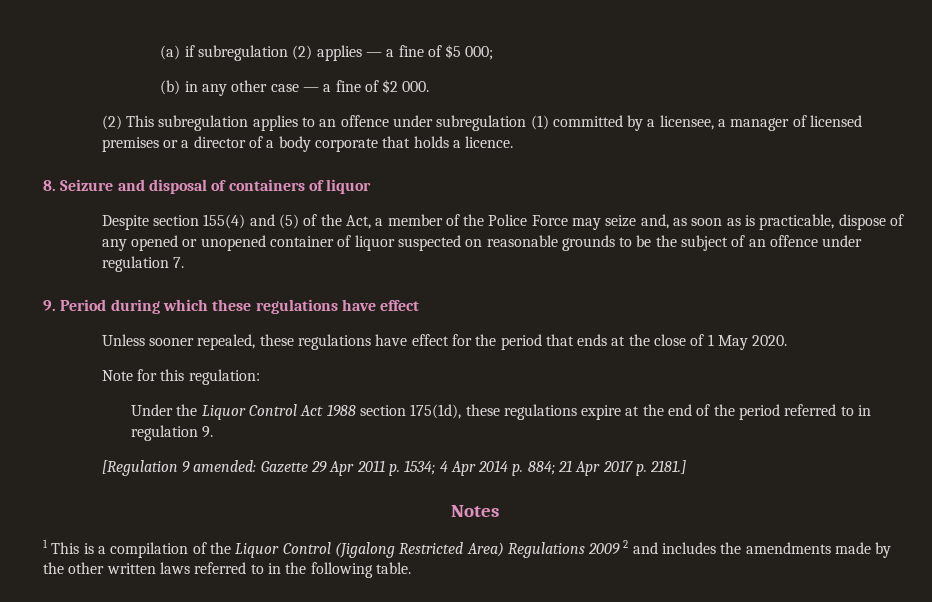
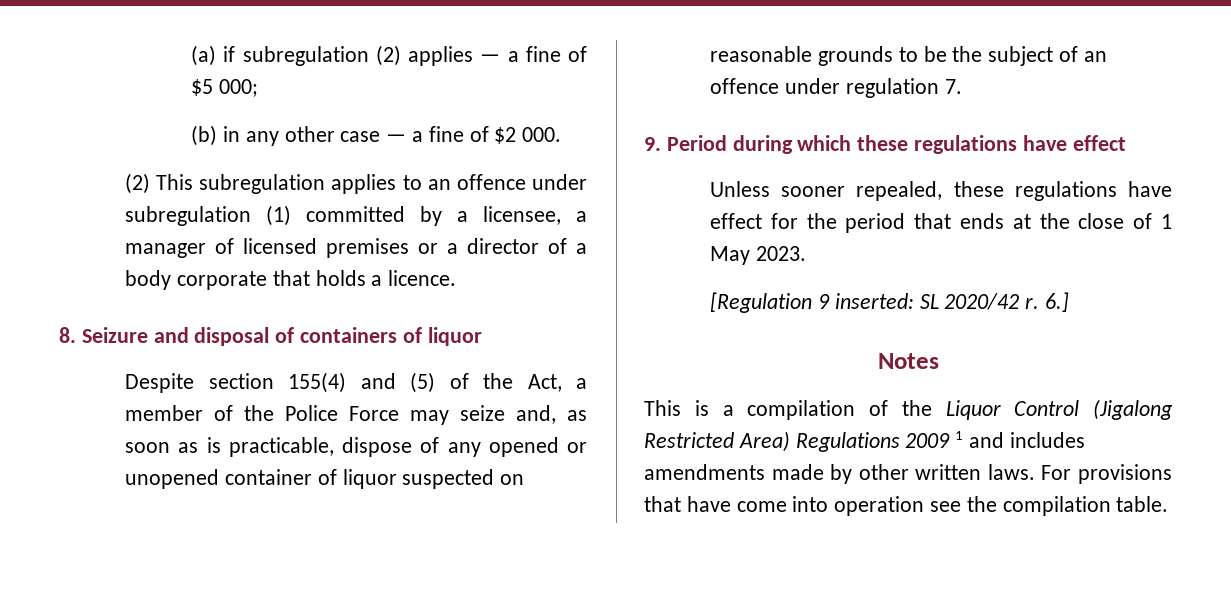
- Unless sooner repealed, these regulations have effect for the period that ends at the close of 1 May 2020.
- Note for this regulation:
- Under the Liquor Control Act 1988 section 175(1d), these regulations expire at the end of the period referred to in regulation 9.
- [Regulation 9 amended: Gazette 29 Apr 2011 p. 1534; 4 Apr 2014 p. 884; 21 Apr 2017 p. 2181.]
+ Unless sooner repealed, these regulations have effect for the period that ends at the close of 1 May 2023.
+ [Regulation 9 inserted: SL 2020/42 r. 6.]
- 1 This is a compilation of the Liquor Control (Jigalong Restricted Area) Regulations 2009 2 and includes the amendments made by the other written laws referred to in the following table.
+ This is a compilation of the Liquor Control (Jigalong Restricted Area) Regulations 2009 1 and includes amendments made by other written laws. For provisions that have come into operation see the compilation table.

